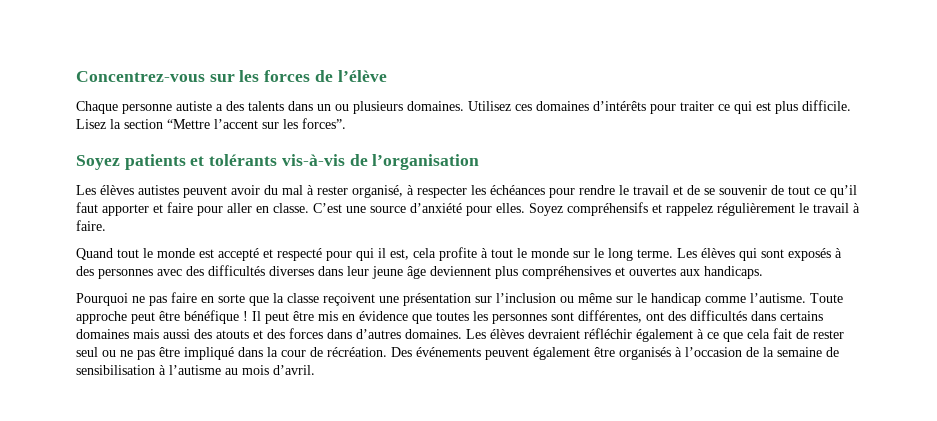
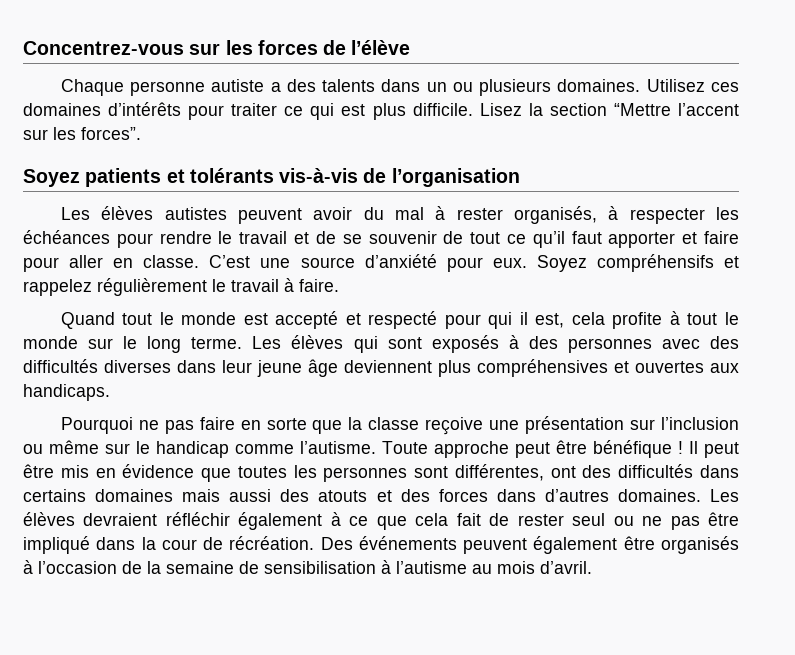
- Les élèves autistes peuvent avoir du mal à rester organisé, à respecter les échéances pour rendre le travail et de se souvenir de tout ce qu’il faut apporter et faire pour aller en classe.
+ Les élèves autistes peuvent avoir du mal à rester organisés, à respecter les échéances pour rendre le travail et de se souvenir de tout ce qu’il faut apporter et faire pour aller en classe.
- C’est une source d’anxiété pour elles.
+ C’est une source d’anxiété pour eux.
- Pourquoi ne pas faire en sorte que la classe reçoivent une présentation sur l’inclusion ou même sur le handicap comme l’autisme.
+ Pourquoi ne pas faire en sorte que la classe reçoive une présentation sur l’inclusion ou même sur le handicap comme l’autisme.

